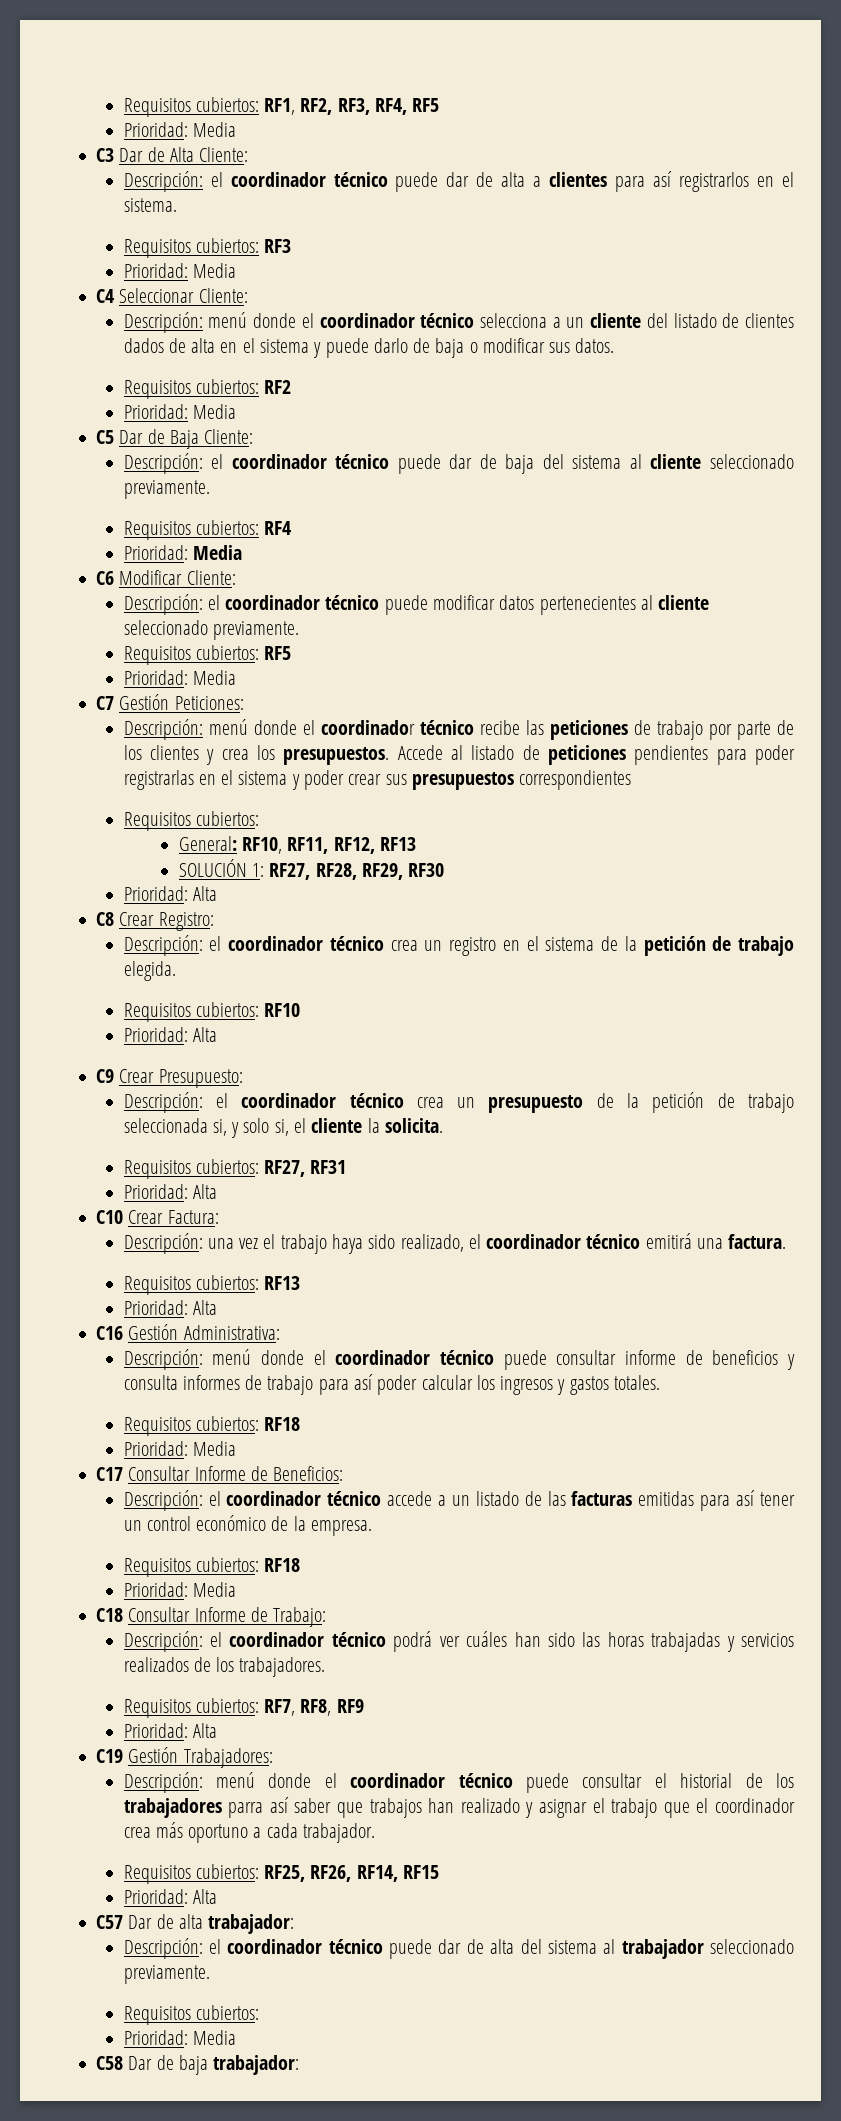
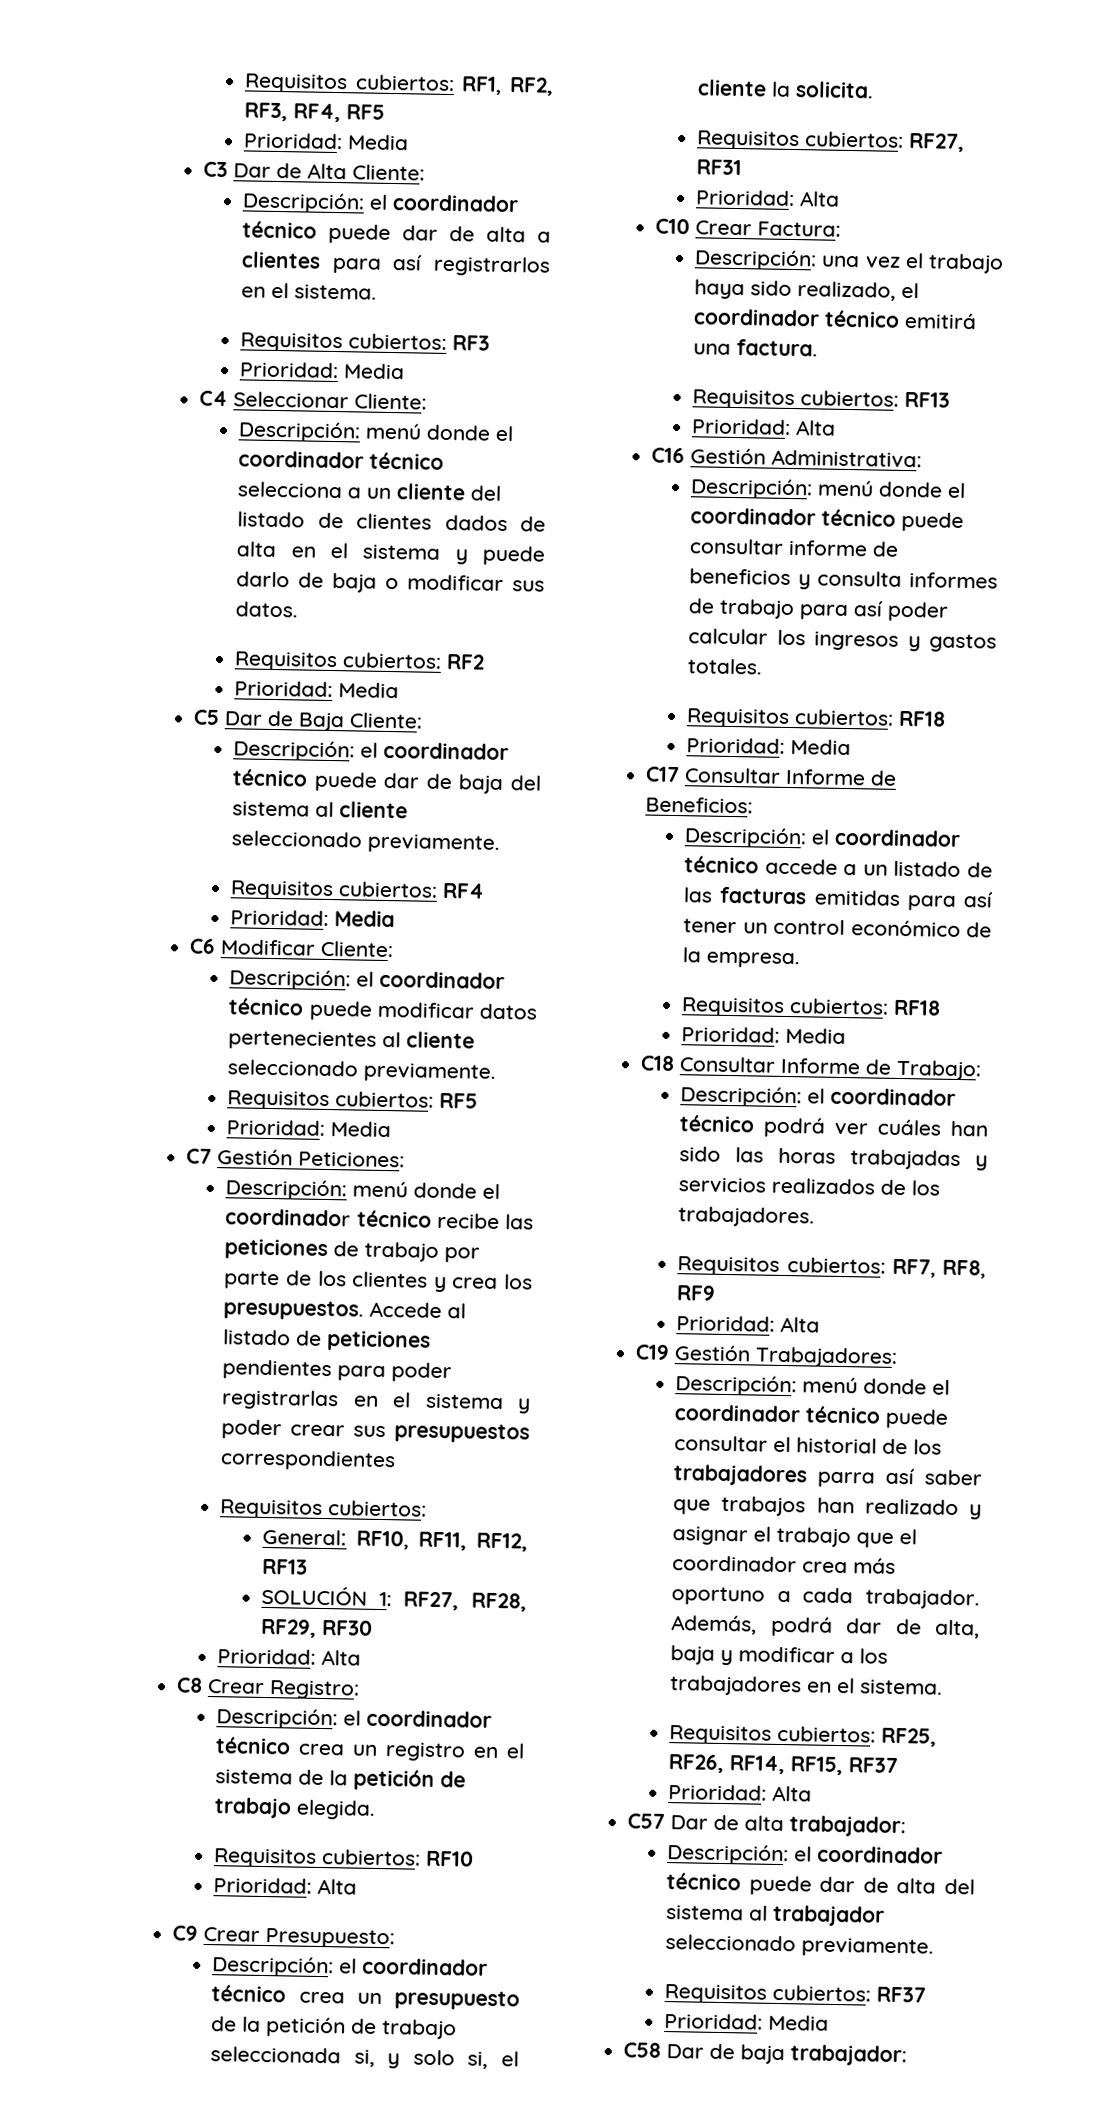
+ Además, podrá dar de alta, baja y modificar a los trabajadores en el sistema.
- Requisitos cubiertos: RF25, RF26, RF14, RF15
+ Requisitos cubiertos: RF25, RF26, RF14, RF15, RF37
  Descripción: el coordinador técnico puede dar de alta del sistema al trabajador seleccionado previamente.
- Requisitos cubiertos:
+ Requisitos cubiertos: RF37

